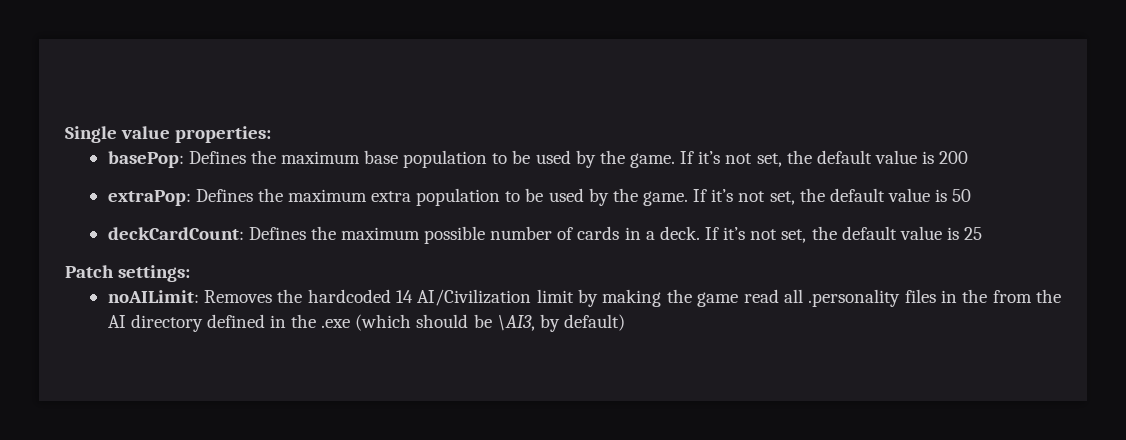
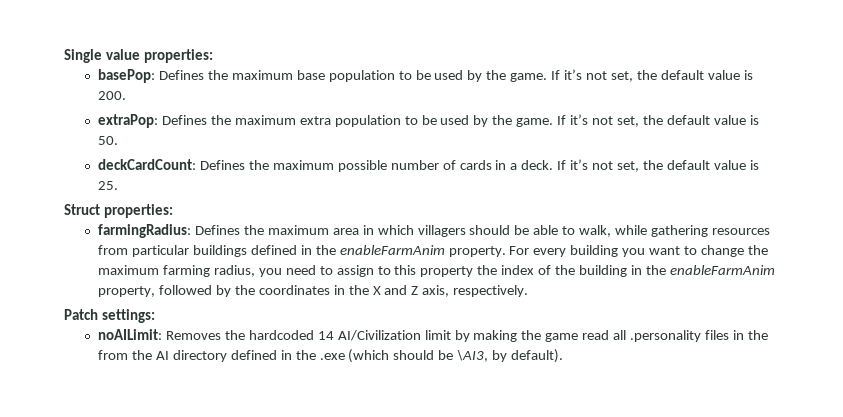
- If it’s not set, the default value is 200
+ If it’s not set, the default value is 200.
- If it’s not set, the default value is 50
+ If it’s not set, the default value is 50.
- If it’s not set, the default value is 25
+ If it’s not set, the default value is 25.
+ Struct properties:
+ farmingRadius: Defines the maximum area in which villagers should be able to walk, while gathering resources from particular buildings defined in the enableFarmAnim property. For every building you want to change the maximum farming radius, you need to assign to this property the index of the building in the enableFarmAnim property, followed by the coordinates in the X and Z axis, respectively.
- noAILimit: Removes the hardcoded 14 AI/Civilization limit by making the game read all .personality files in the from the AI directory defined in the .exe (which should be \AI3, by default)
+ noAILimit: Removes the hardcoded 14 AI/Civilization limit by making the game read all .personality files in the from the AI directory defined in the .exe (which should be \AI3, by default).

